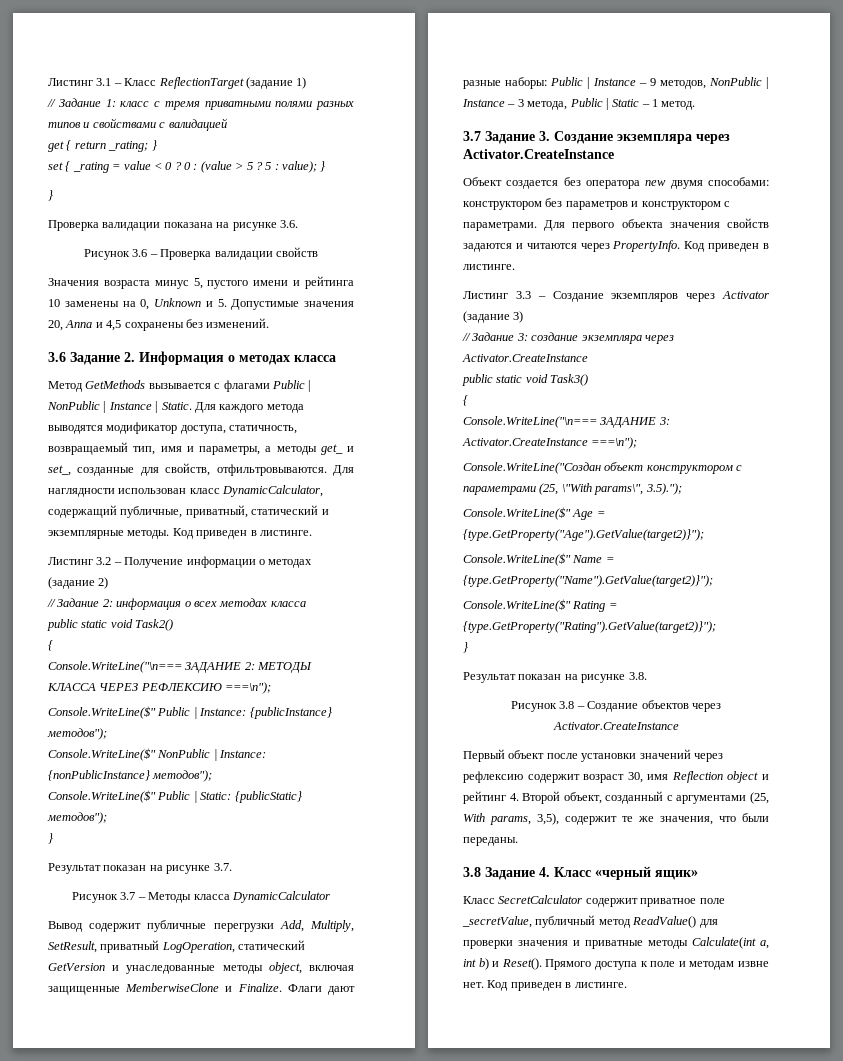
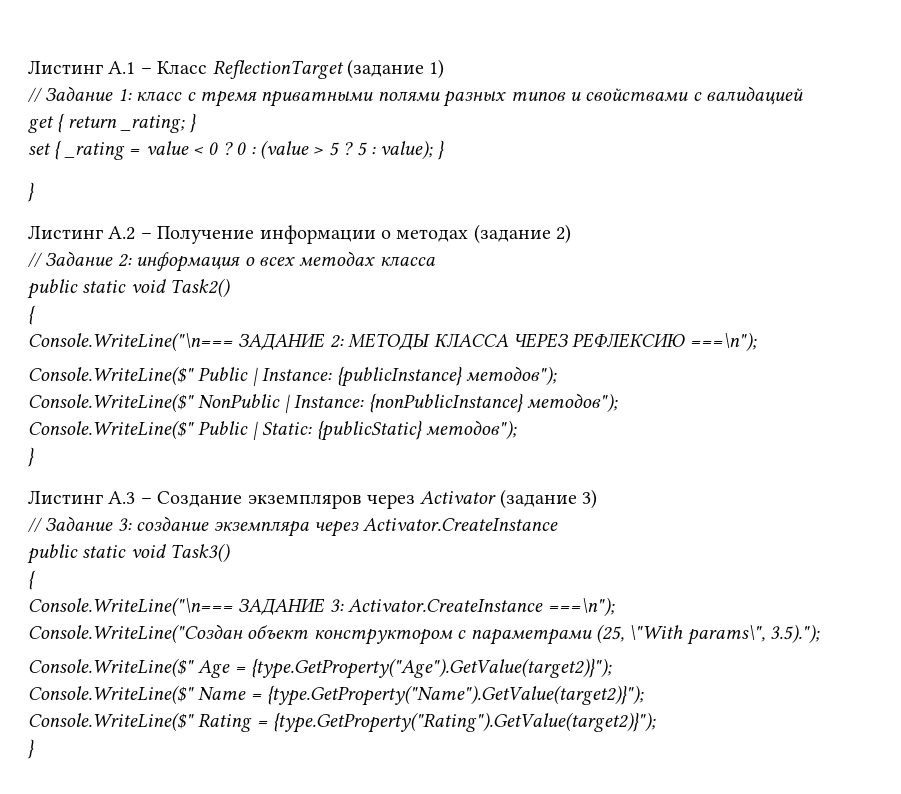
- Листинг 3.1 – Класс ReflectionTarget (задание 1)
+ Листинг А.1 – Класс ReflectionTarget (задание 1)
- Проверка валидации показана на рисунке 3.6.
- Рисунок 3.6 – Проверка валидации свойств
- Значения возраста минус 5, пустого имени и рейтинга 10 заменены на 0, Unknown и 5. Допустимые значения 20, Anna и 4,5 сохранены без изменений.
- 3.6 Задание 2. Информация о методах класса
- Метод GetMethods вызывается с флагами Public | NonPublic | Instance | Static. Для каждого метода выводятся модификатор доступа, статичность, возвращаемый тип, имя и параметры, а методы get_ и set_, созданные для свойств, отфильтровываются. Для наглядности использован класс DynamicCalculator, содержащий публичные, приватный, статический и экземплярные методы. Код приведен в листинге.
- Листинг 3.2 – Получение информации о методах (задание 2)
+ Листинг А.2 – Получение информации о методах (задание 2)
- Результат показан на рисунке 3.7.
- Рисунок 3.7 – Методы класса DynamicCalculator
- Вывод содержит публичные перегрузки Add, Multiply, SetResult, приватный LogOperation, статический GetVersion и унаследованные методы object, включая защищенные MemberwiseClone и Finalize. Флаги дают разные наборы: Public | Instance – 9 методов, NonPublic | Instance – 3 метода, Public | Static – 1 метод.
- 3.7 Задание 3. Создание экземпляра через Activator.CreateInstance
- Объект создается без оператора new двумя способами: конструктором без параметров и конструктором с параметрами. Для первого объекта значения свойств задаются и читаются через PropertyInfo. Код приведен в листинге.
- Листинг 3.3 – Создание экземпляров через Activator (задание 3)
+ Листинг А.3 – Создание экземпляров через Activator (задание 3)
- Результат показан на рисунке 3.8.
- Рисунок 3.8 – Создание объектов через Activator.CreateInstance
- Первый объект после установки значений через рефлексию содержит возраст 30, имя Reflection object и рейтинг 4. Второй объект, созданный с аргументами (25, With params, 3,5), содержит те же значения, что были переданы.
- 3.8 Задание 4. Класс «черный ящик»
- Класс SecretCalculator содержит приватное поле _secretValue, публичный метод ReadValue() для проверки значения и приватные методы Calculate(int a, int b) и Reset(). Прямого доступа к поле и методам извне нет. Код приведен в листинге.

